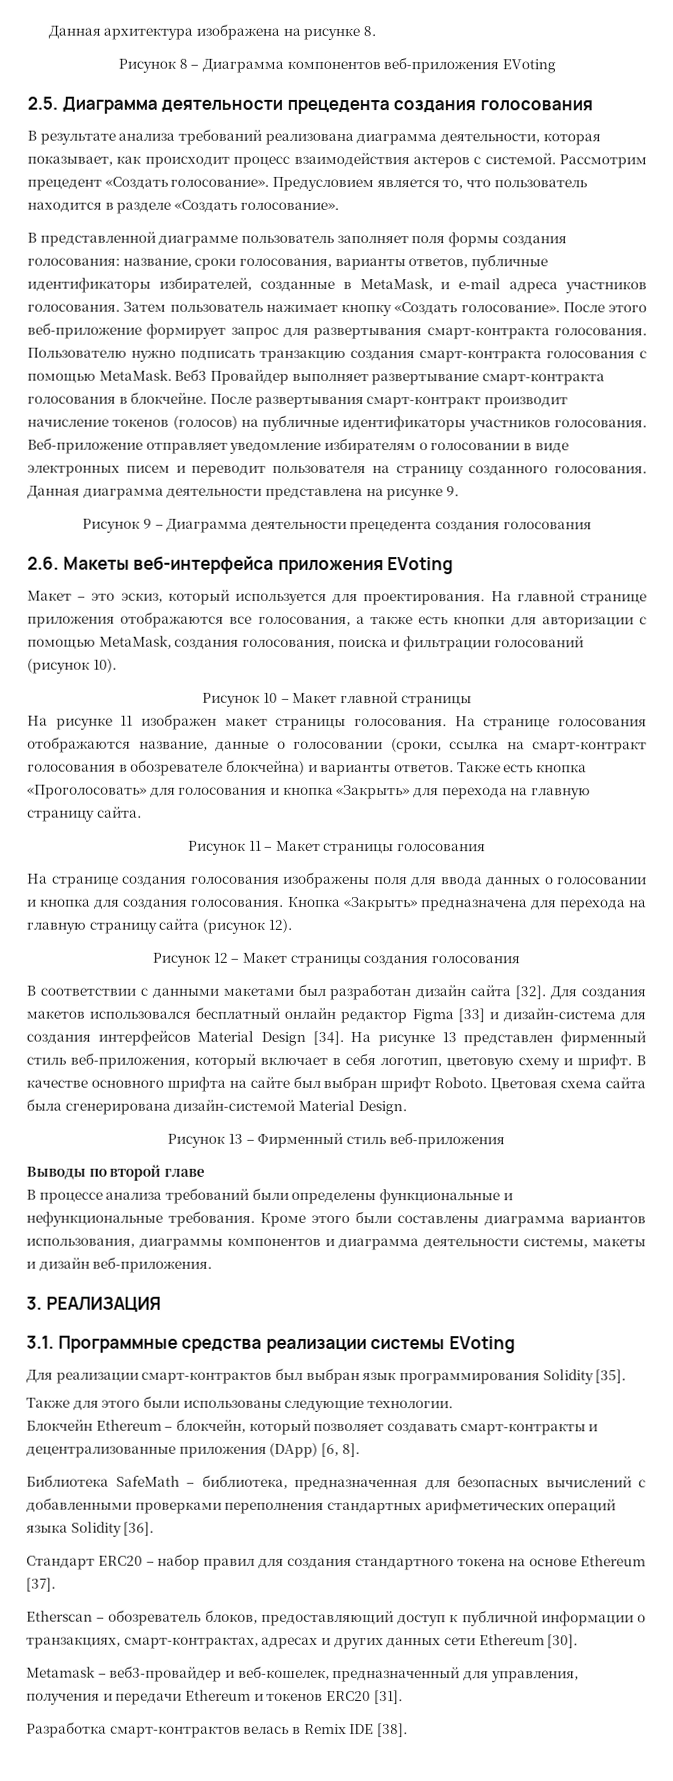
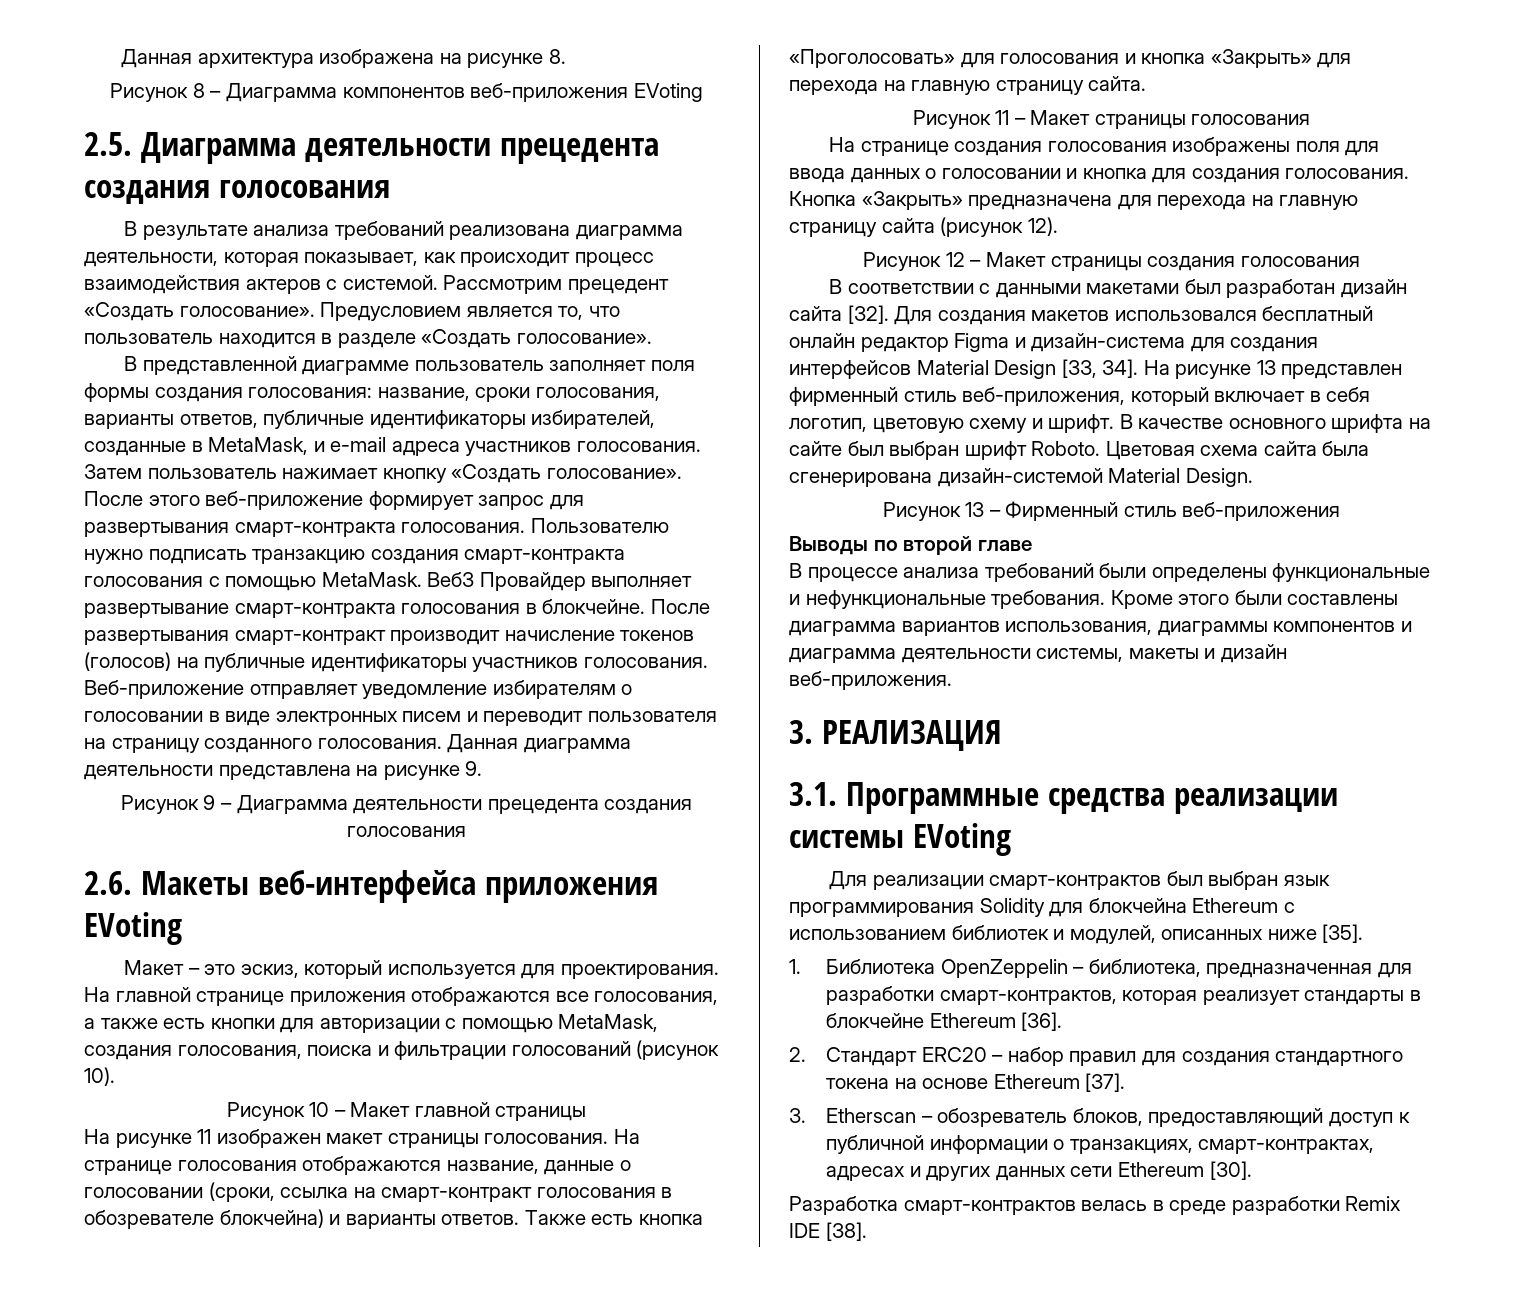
- Для создания макетов использовался бесплатный онлайн редактор Figma [33] и дизайн-система для создания интерфейсов Material Design [34].
+ Для создания макетов использовался бесплатный онлайн редактор Figma и дизайн-система для создания интерфейсов Material Design [33, 34].
- Для реализации смарт-контрактов был выбран язык программирования Solidity [35].
- Также для этого были использованы следующие технологии.
- Блокчейн Ethereum – блокчейн, который позволяет создавать смарт-контракты и децентрализованные приложения (DApp) [6, 8].
- Библиотека SafeMath – библиотека, предназначенная для безопасных вычислений с добавленными проверками переполнения стандартных арифметических операций языка Solidity [36].
+ Для реализации смарт-контрактов был выбран язык программирования Solidity для блокчейна Ethereum с использованием библиотек и модулей, описанных ниже [35].
+ 1. Библиотека OpenZeppelin – библиотека, предназначенная для разработки смарт-контрактов, которая реализует стандарты в блокчейне Ethereum [36].
- Стандарт ERC20 – набор правил для создания стандартного токена на основе Ethereum [37].
+ 2. Стандарт ERC20 – набор правил для создания стандартного токена на основе Ethereum [37].
- Etherscan – обозреватель блоков, предоставляющий доступ к публичной информации о транзакциях, смарт-контрактах, адресах и других данных сети Ethereum [30].
+ 3. Etherscan – обозреватель блоков, предоставляющий доступ к публичной информации о транзакциях, смарт-контрактах, адресах и других данных сети Ethereum [30].
- Metamask – веб3-провайдер и веб-кошелек, предназначенный для управления, получения и передачи Ethereum и токенов ERC20 [31].
- Разработка смарт-контрактов велась в Remix IDE [38].
+ Разработка смарт-контрактов велась в среде разработки Remix IDE [38].

